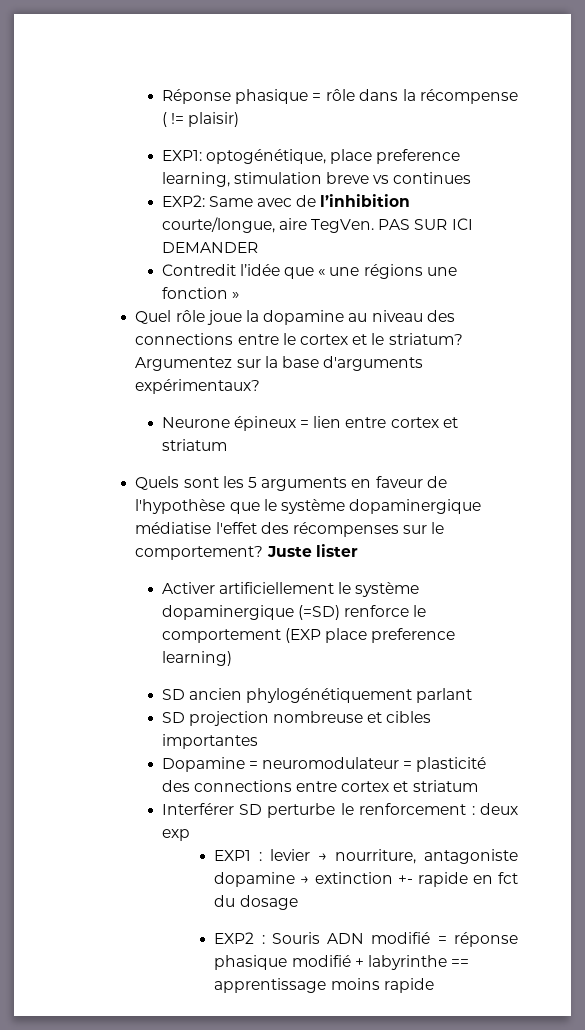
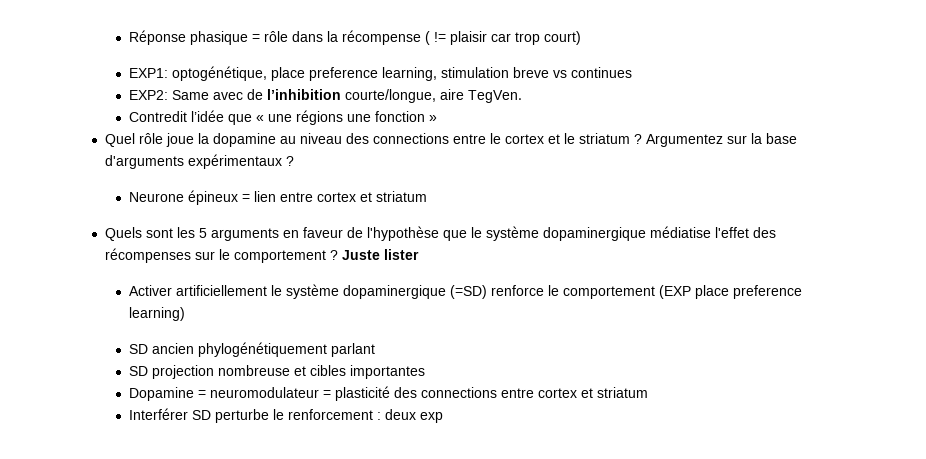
- Réponse phasique = rôle dans la récompense ( != plaisir)
+ Réponse phasique = rôle dans la récompense ( != plaisir car trop court)
- PAS SUR ICI DEMANDER
- Quel rôle joue la dopamine au niveau des connections entre le cortex et le striatum?
+ Quel rôle joue la dopamine au niveau des connections entre le cortex et le striatum ?
- Argumentez sur la base d'arguments expérimentaux?
+ Argumentez sur la base d'arguments expérimentaux ?
- Quels sont les 5 arguments en faveur de l'hypothèse que le système dopaminergique médiatise l'effet des récompenses sur le comportement?
+ Quels sont les 5 arguments en faveur de l'hypothèse que le système dopaminergique médiatise l'effet des récompenses sur le comportement ?
- EXP1 : levier → nourriture, antagoniste dopamine → extinction +- rapide en fct du dosage
- EXP2 : Souris ADN modifié = réponse phasique modifié + labyrinthe == apprentissage moins rapide

